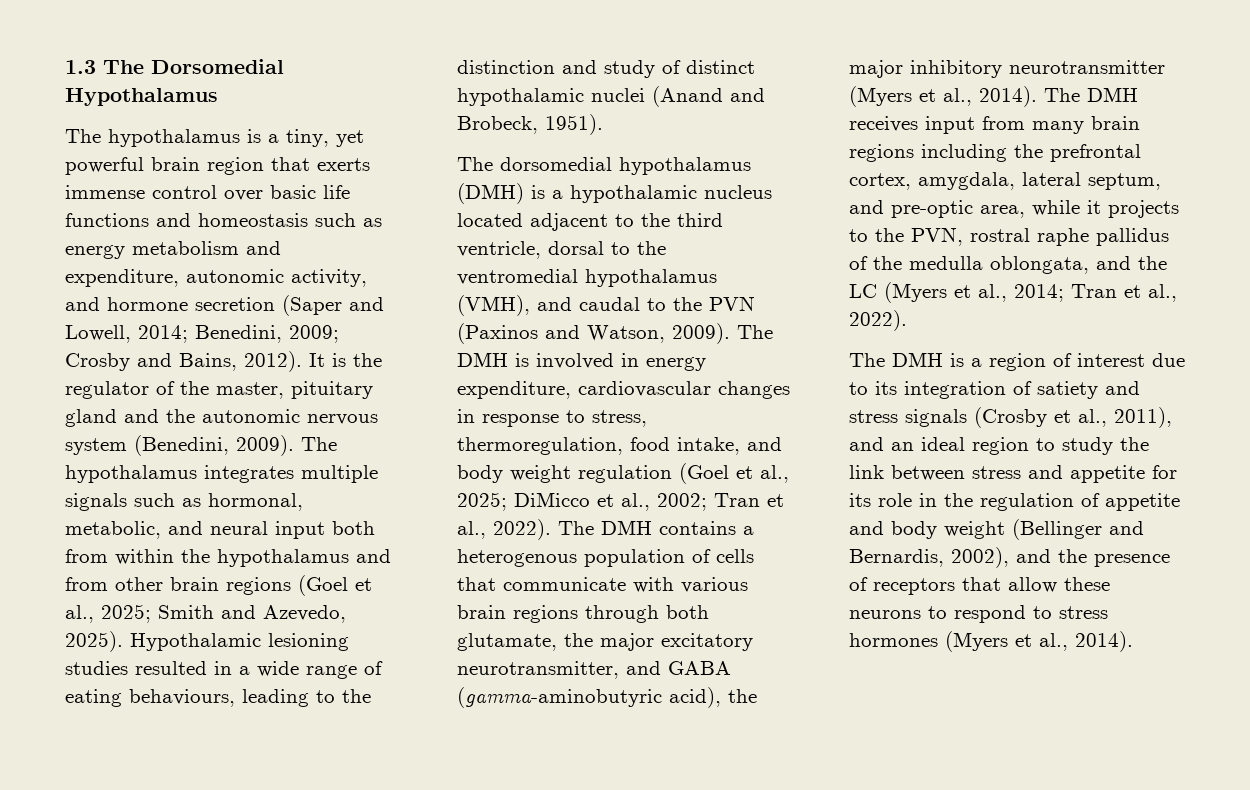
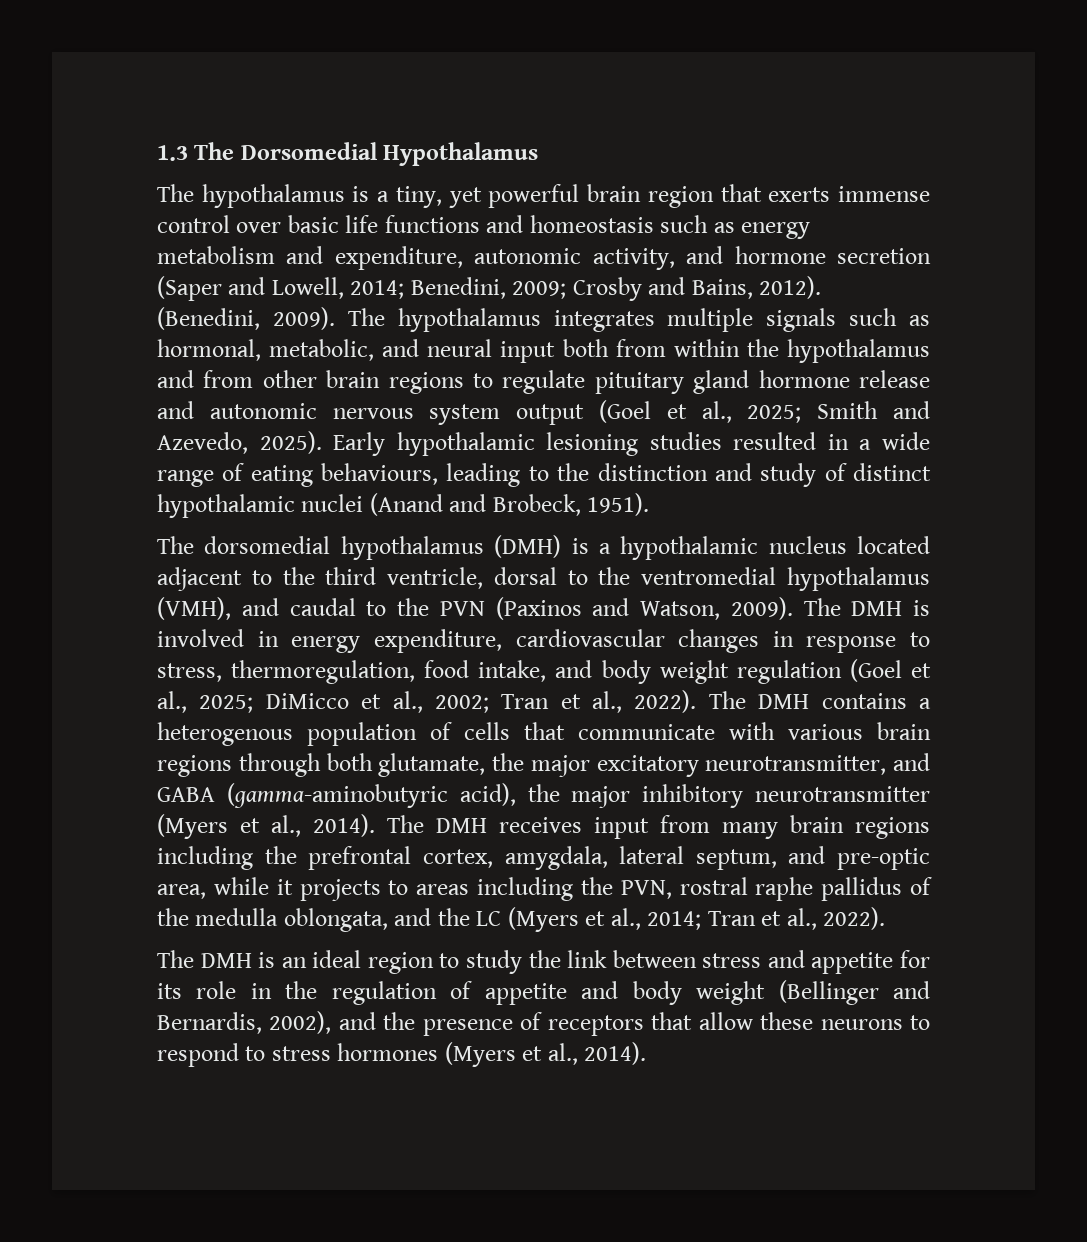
- It is the regulator of the master, pituitary gland and the autonomic nervous system (Benedini, 2009).
+ (Benedini, 2009).
- The hypothalamus integrates multiple signals such as hormonal, metabolic, and neural input both from within the hypothalamus and from other brain regions (Goel et al., 2025; Smith and Azevedo, 2025).
+ The hypothalamus integrates multiple signals such as hormonal, metabolic, and neural input both from within the hypothalamus and from other brain regions to regulate pituitary gland hormone release and autonomic nervous system output (Goel et al., 2025; Smith and Azevedo, 2025).
- Hypothalamic lesioning studies resulted in a wide range of eating behaviours, leading to the distinction and study of distinct hypothalamic nuclei (Anand and Brobeck, 1951).
+ Early hypothalamic lesioning studies resulted in a wide range of eating behaviours, leading to the distinction and study of distinct hypothalamic nuclei (Anand and Brobeck, 1951).
- The DMH receives input from many brain regions including the prefrontal cortex, amygdala, lateral septum, and pre-optic area, while it projects to the PVN, rostral raphe pallidus of the medulla oblongata, and the LC (Myers et al., 2014; Tran et al., 2022).
+ The DMH receives input from many brain regions including the prefrontal cortex, amygdala, lateral septum, and pre-optic area, while it projects to areas including the PVN, rostral raphe pallidus of the medulla oblongata, and the LC (Myers et al., 2014; Tran et al., 2022).
- The DMH is a region of interest due to its integration of satiety and stress signals (Crosby et al., 2011), and an ideal region to study the link between stress and appetite for its role in the regulation of appetite and body weight (Bellinger and Bernardis, 2002), and the presence of receptors that allow these neurons to respond to stress hormones (Myers et al., 2014).
+ The DMH is an ideal region to study the link between stress and appetite for its role in the regulation of appetite and body weight (Bellinger and Bernardis, 2002), and the presence of receptors that allow these neurons to respond to stress hormones (Myers et al., 2014).

